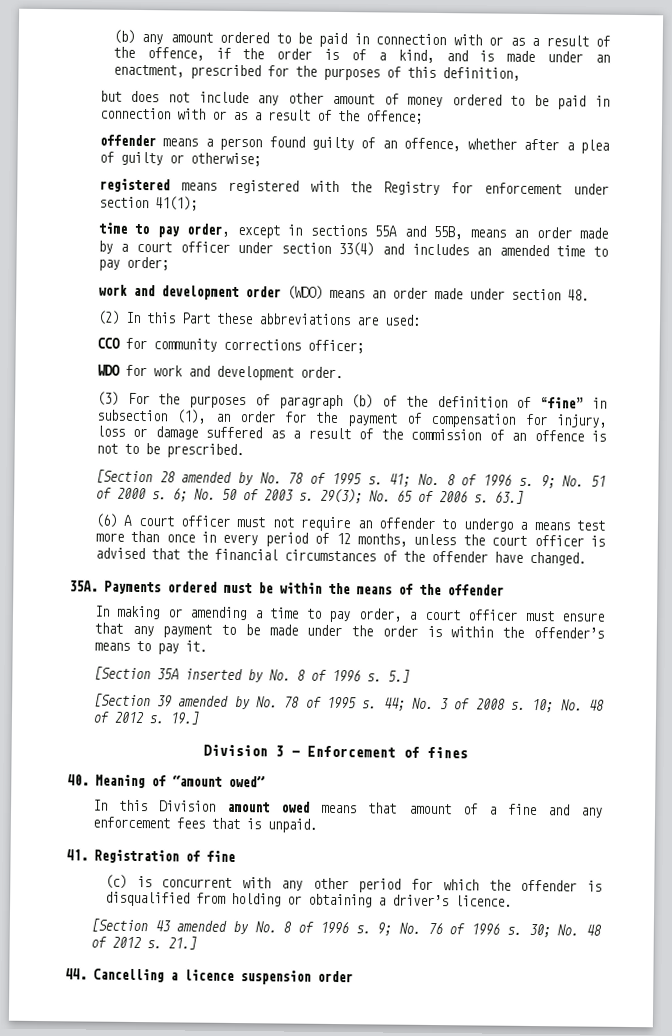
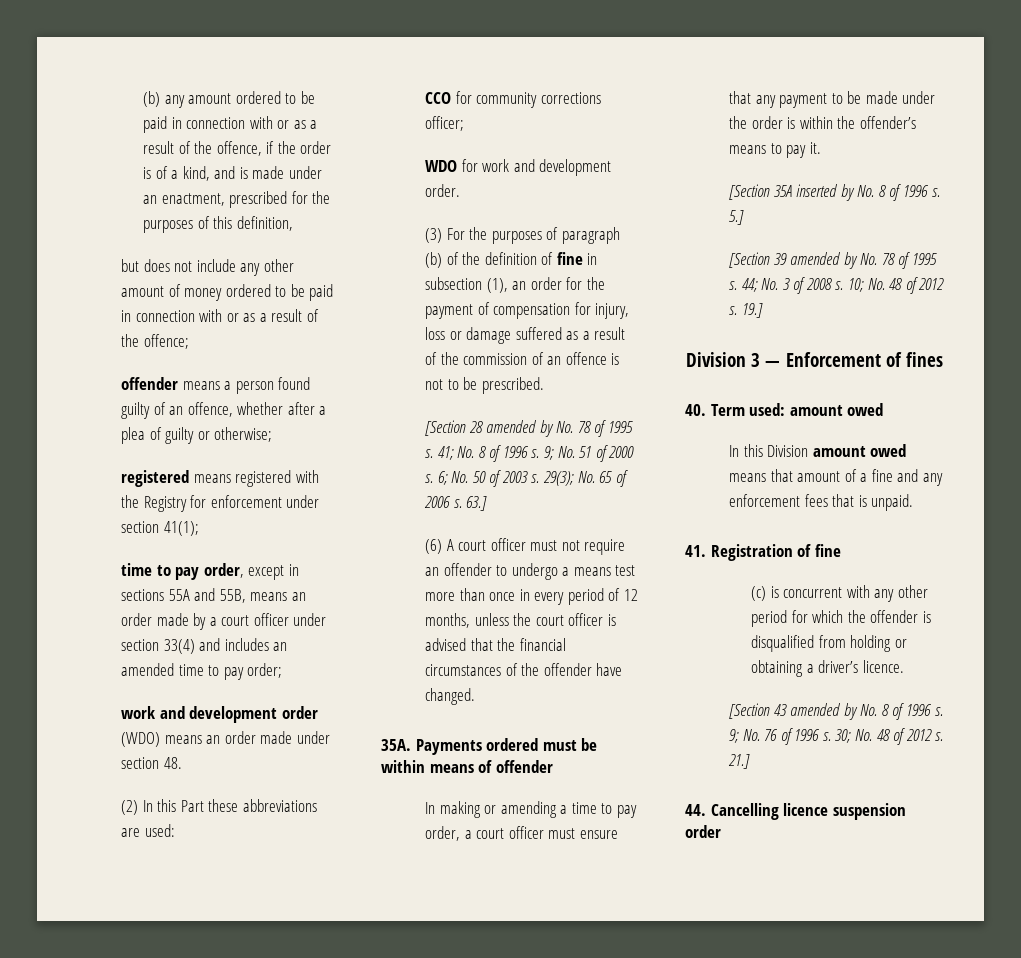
- (3) For the purposes of paragraph (b) of the definition of “fine” in subsection (1), an order for the payment of compensation for injury, loss or damage suffered as a result of the commission of an offence is not to be prescribed.
+ (3) For the purposes of paragraph (b) of the definition of fine in subsection (1), an order for the payment of compensation for injury, loss or damage suffered as a result of the commission of an offence is not to be prescribed.
- Payments ordered must be within the means of the offender
+ Payments ordered must be within means of offender
- 40. Meaning of “amount owed”
+ 40. Term used: amount owed
- 44. Cancelling a licence suspension order
+ 44. Cancelling licence suspension order

